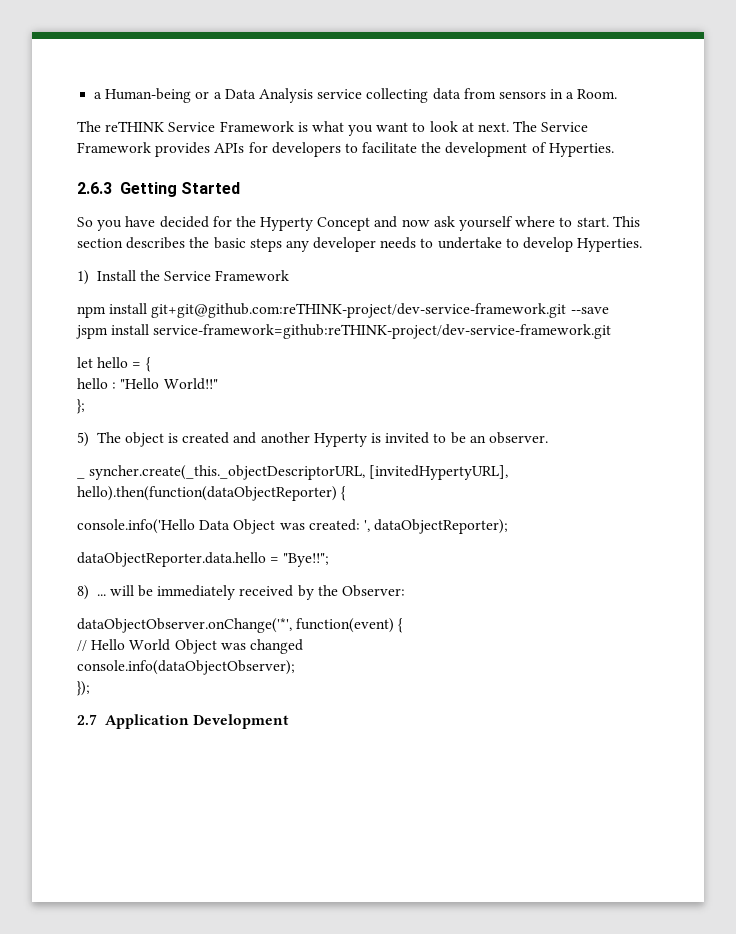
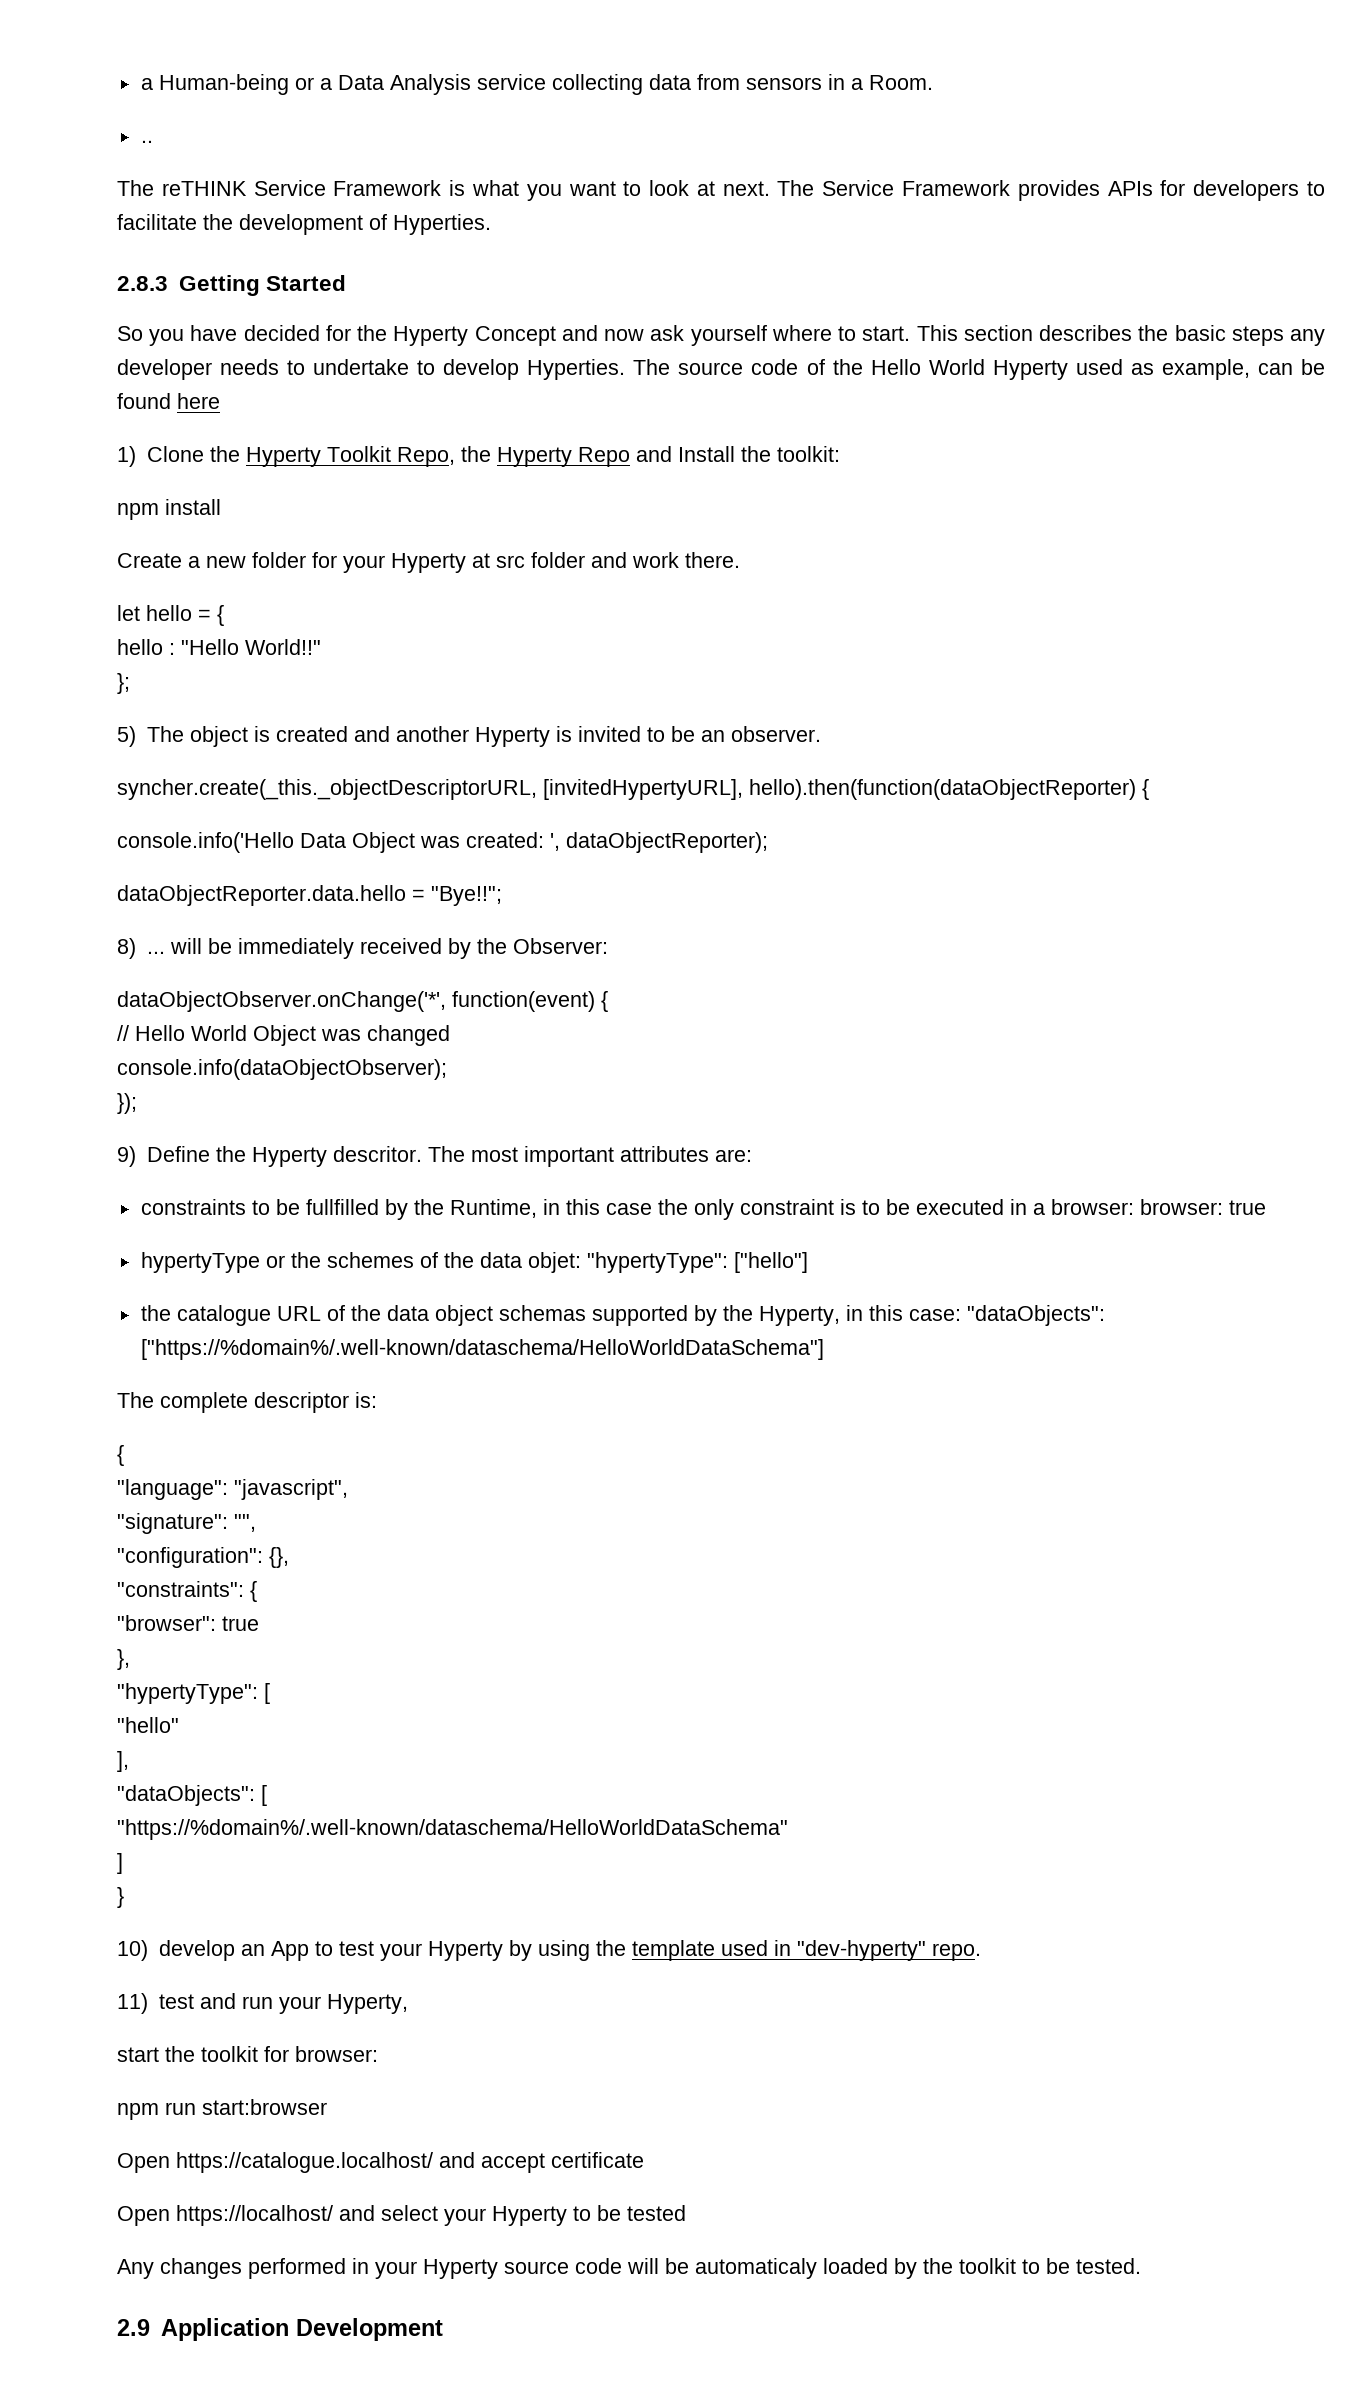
+ ..
- 2.6.3 Getting Started
+ 2.8.3 Getting Started
- This section describes the basic steps any developer needs to undertake to develop Hyperties.
- 1) Install the Service Framework
- npm install git+git@github.com:reTHINK-project/dev-service-framework.git --save
- jspm install service-framework=github:reTHINK-project/dev-service-framework.git
+ This section describes the basic steps any developer needs to undertake to develop Hyperties. The source code of the Hello World Hyperty used as example, can be found here
+ 1) Clone the Hyperty Toolkit Repo, the Hyperty Repo and Install the toolkit:
+ npm install
+ Create a new folder for your Hyperty at src folder and work there.
- _ syncher.create(_this._objectDescriptorURL, [invitedHypertyURL], hello).then(function(dataObjectReporter) {
+ syncher.create(_this._objectDescriptorURL, [invitedHypertyURL], hello).then(function(dataObjectReporter) {
- 2.7 Application Development
+ 9) Define the Hyperty descritor. The most important attributes are:
+ constraints to be fullfilled by the Runtime, in this case the only constraint is to be executed in a browser: browser: true
+ hypertyType or the schemes of the data objet: "hypertyType": ["hello"]
+ the catalogue URL of the data object schemas supported by the Hyperty, in this case: "dataObjects": ["https://%domain%/.well-known/dataschema/HelloWorldDataSchema"]
+ The complete descriptor is:
+ {
+ "language": "javascript",
+ "signature": "",
+ "configuration": {},
+ "constraints": {
+ "browser": true
+ },
+ "hypertyType": [
+ "hello"
+ ],
+ "dataObjects": [
+ "https://%domain%/.well-known/dataschema/HelloWorldDataSchema"
+ ]
+ }
+ 10) develop an App to test your Hyperty by using the template used in "dev-hyperty" repo.
+ 11) test and run your Hyperty,
+ start the toolkit for browser:
+ npm run start:browser
+ Open https://catalogue.localhost/ and accept certificate
+ Open https://localhost/ and select your Hyperty to be tested
+ Any changes performed in your Hyperty source code will be automaticaly loaded by the toolkit to be tested.
+ 2.9 Application Development

